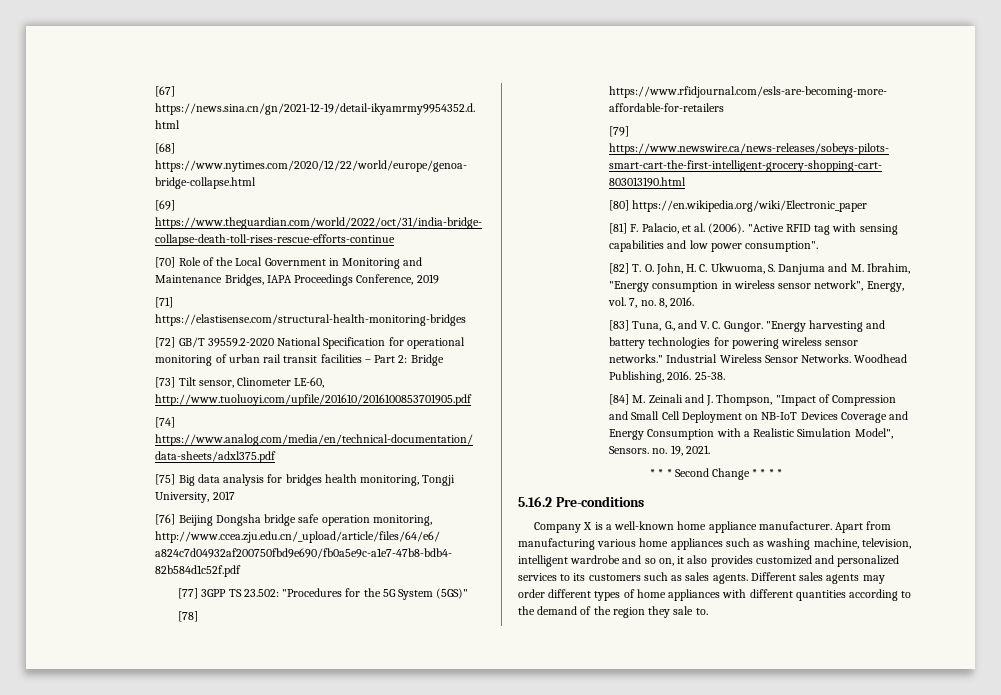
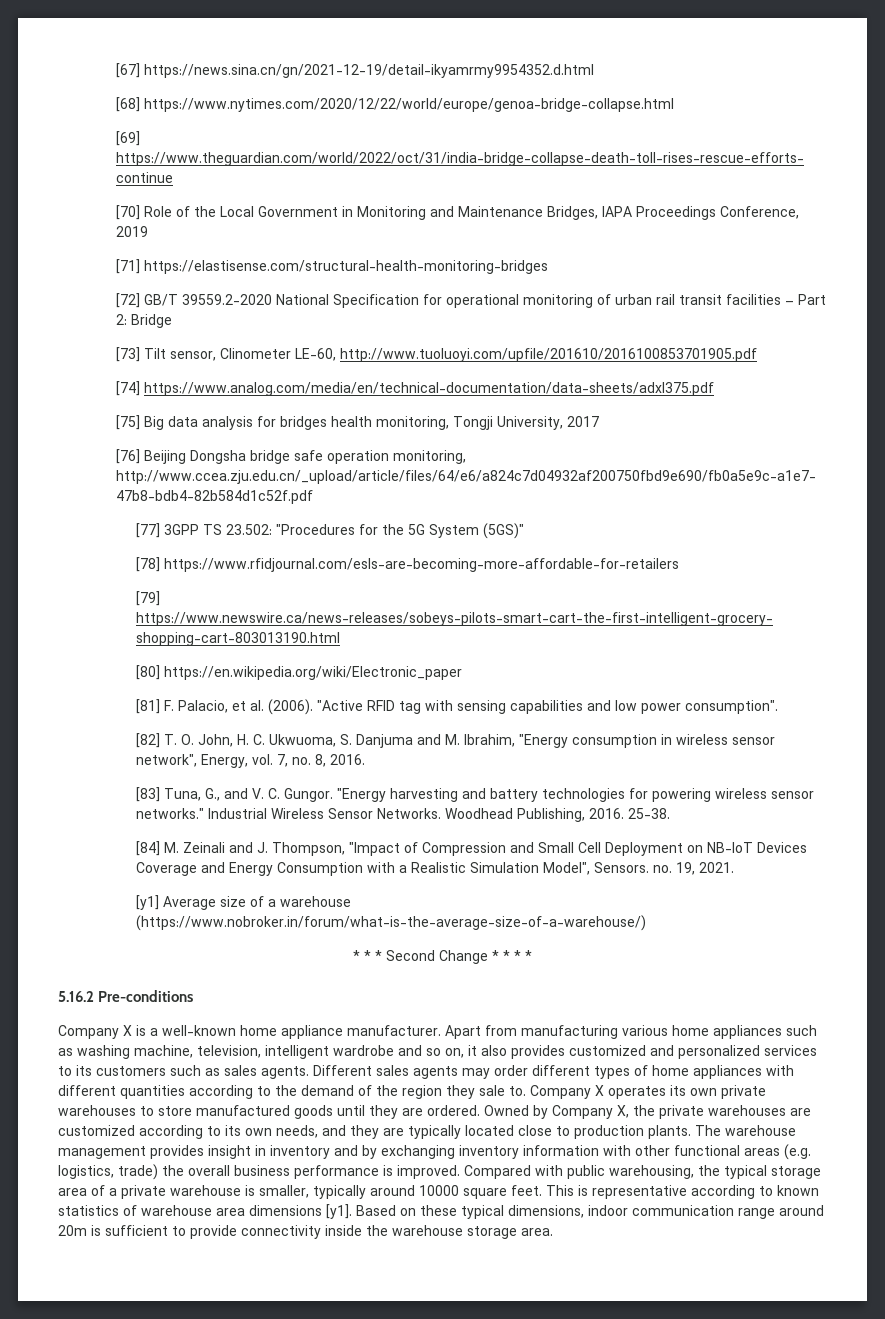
+ [y1] Average size of a warehouse (https://www.nobroker.in/forum/what-is-the-average-size-of-a-warehouse/)
+ Company X operates its own private warehouses to store manufactured goods until they are ordered. Owned by Company X, the private warehouses are customized according to its own needs, and they are typically located close to production plants. The warehouse management provides insight in inventory and by exchanging inventory information with other functional areas (e.g. logistics, trade) the overall business performance is improved. Compared with public warehousing, the typical storage area of a private warehouse is smaller, typically around 10000 square feet. This is representative according to known statistics of warehouse area dimensions [y1]. Based on these typical dimensions, indoor communication range around 20m is sufficient to provide connectivity inside the warehouse storage area.

